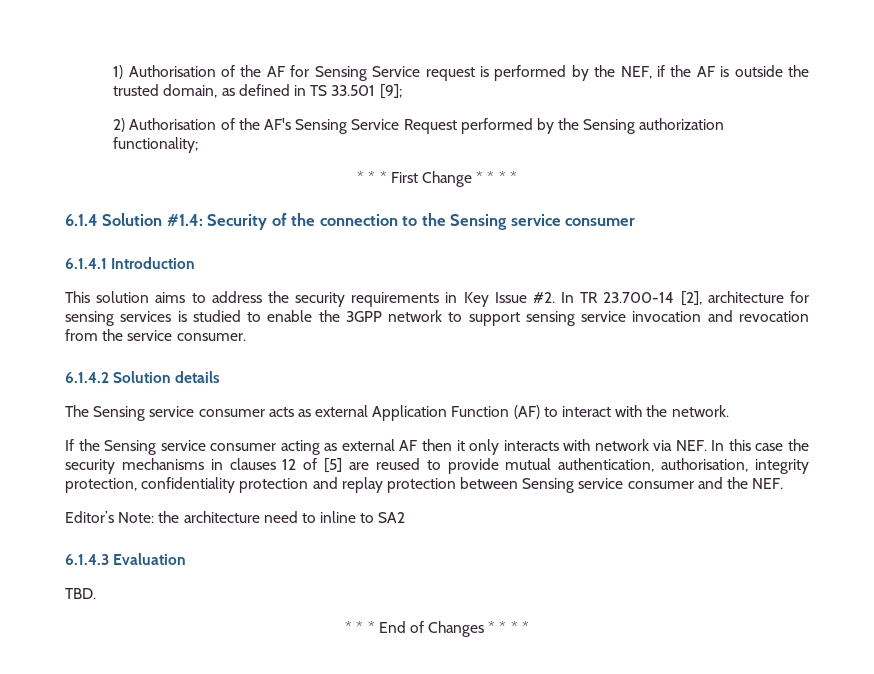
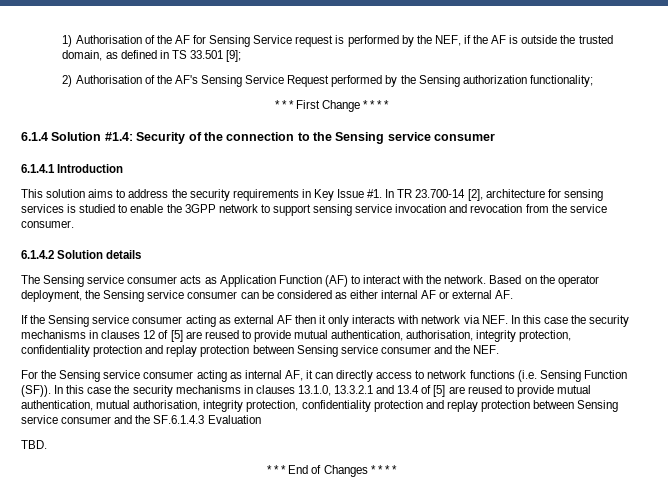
- This solution aims to address the security requirements in Key Issue #2.
+ This solution aims to address the security requirements in Key Issue #1.
- The Sensing service consumer acts as external Application Function (AF) to interact with the network.
+ The Sensing service consumer acts as Application Function (AF) to interact with the network. Based on the operator deployment, the Sensing service consumer can be considered as either internal AF or external AF.
- Editor’s Note: the architecture need to inline to SA2
- 6.1.4.3 Evaluation
+ For the Sensing service consumer acting as internal AF, it can directly access to network functions (i.e. Sensing Function (SF)). In this case the security mechanisms in clauses 13.1.0, 13.3.2.1 and 13.4 of [5] are reused to provide mutual authentication, mutual authorisation, integrity protection, confidentiality protection and replay protection between Sensing service consumer and the SF.6.1.4.3 Evaluation

